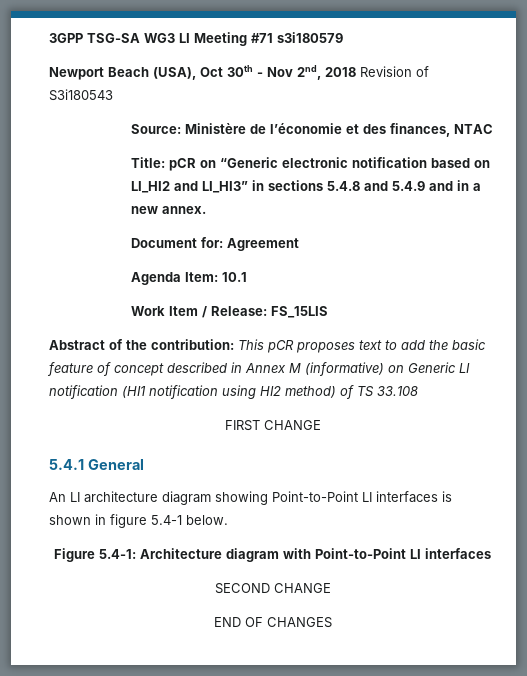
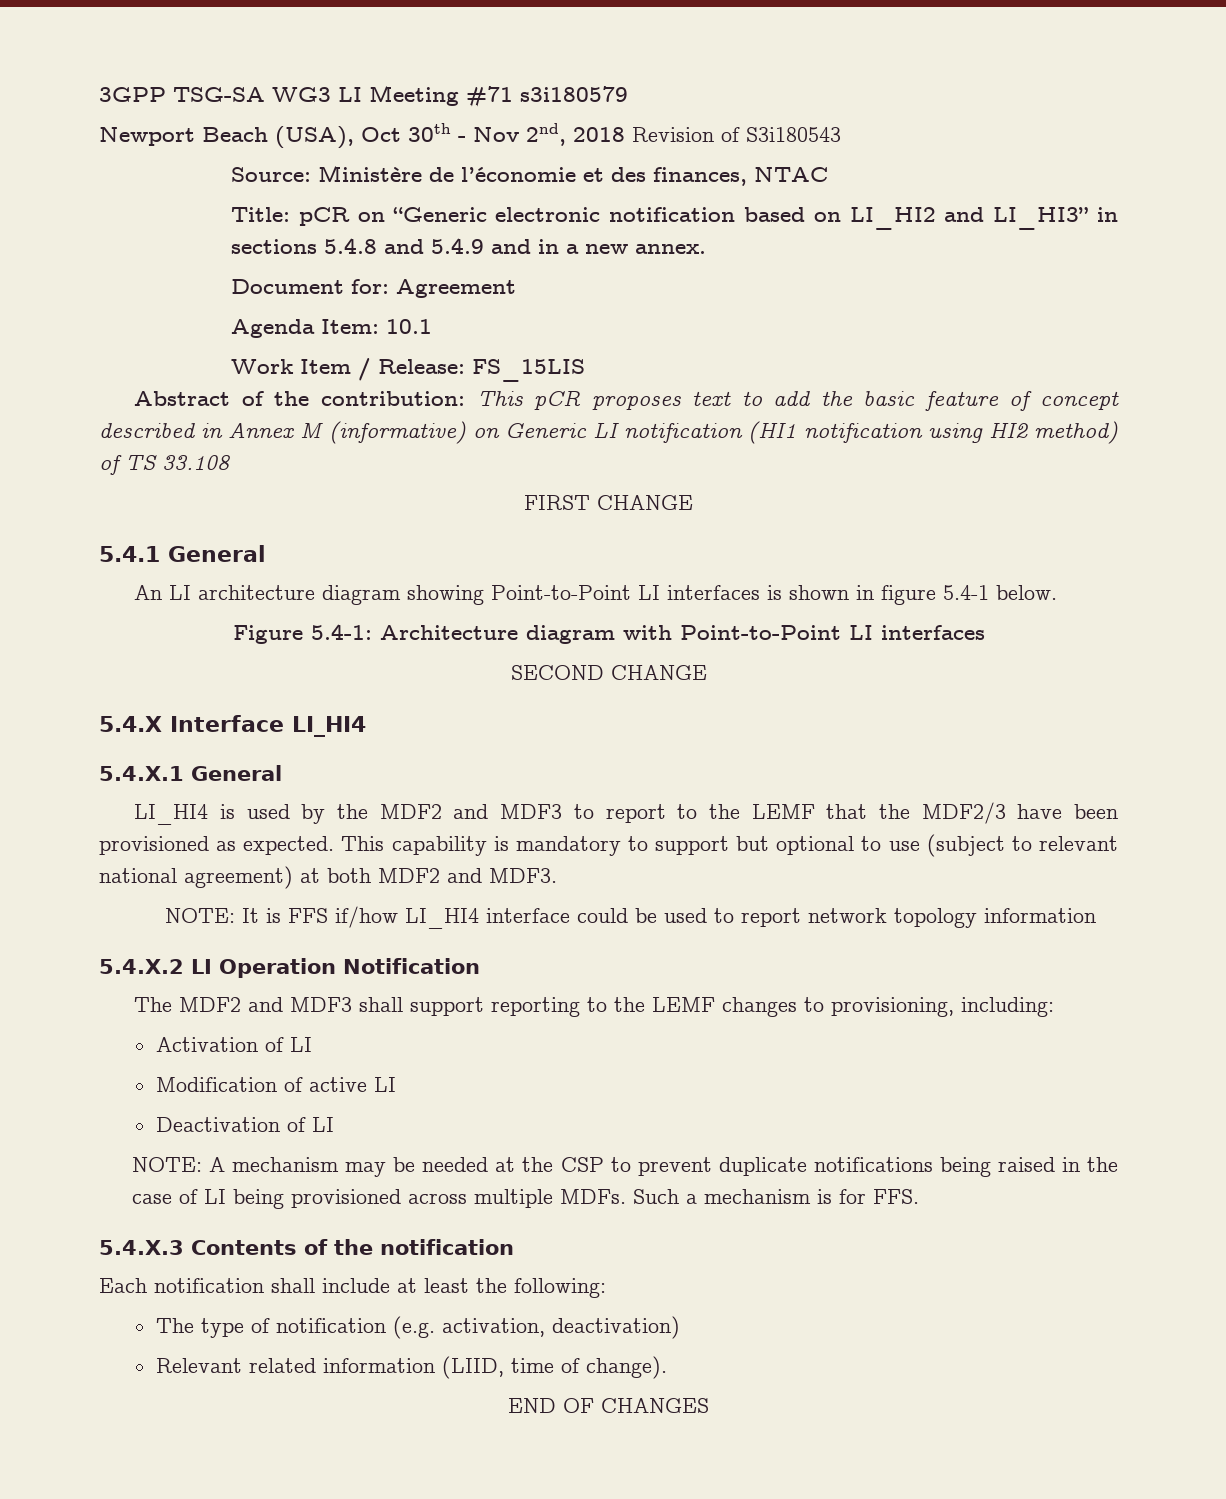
+ 5.4.X Interface LI_HI4
+ 5.4.X.1 General
+ LI_HI4 is used by the MDF2 and MDF3 to report to the LEMF that the MDF2/3 have been provisioned as expected. This capability is mandatory to support but optional to use (subject to relevant national agreement) at both MDF2 and MDF3.
+ NOTE: It is FFS if/how LI_HI4 interface could be used to report network topology information
+ 5.4.X.2 LI Operation Notification
+ The MDF2 and MDF3 shall support reporting to the LEMF changes to provisioning, including:
+ Activation of LI
+ Modification of active LI
+ Deactivation of LI
+ NOTE: A mechanism may be needed at the CSP to prevent duplicate notifications being raised in the case of LI being provisioned across multiple MDFs. Such a mechanism is for FFS.
+ 5.4.X.3 Contents of the notification
+ Each notification shall include at least the following:
+ The type of notification (e.g. activation, deactivation)
+ Relevant related information (LIID, time of change).

